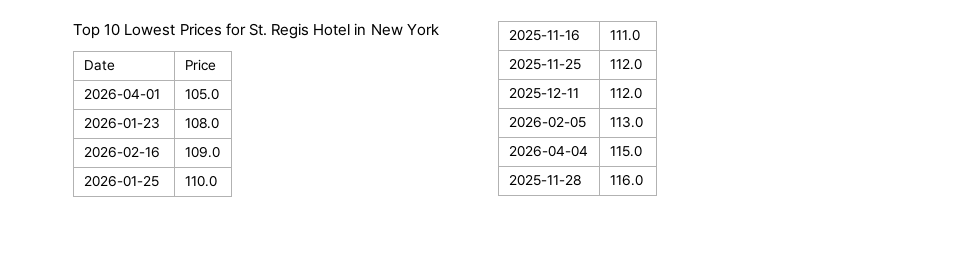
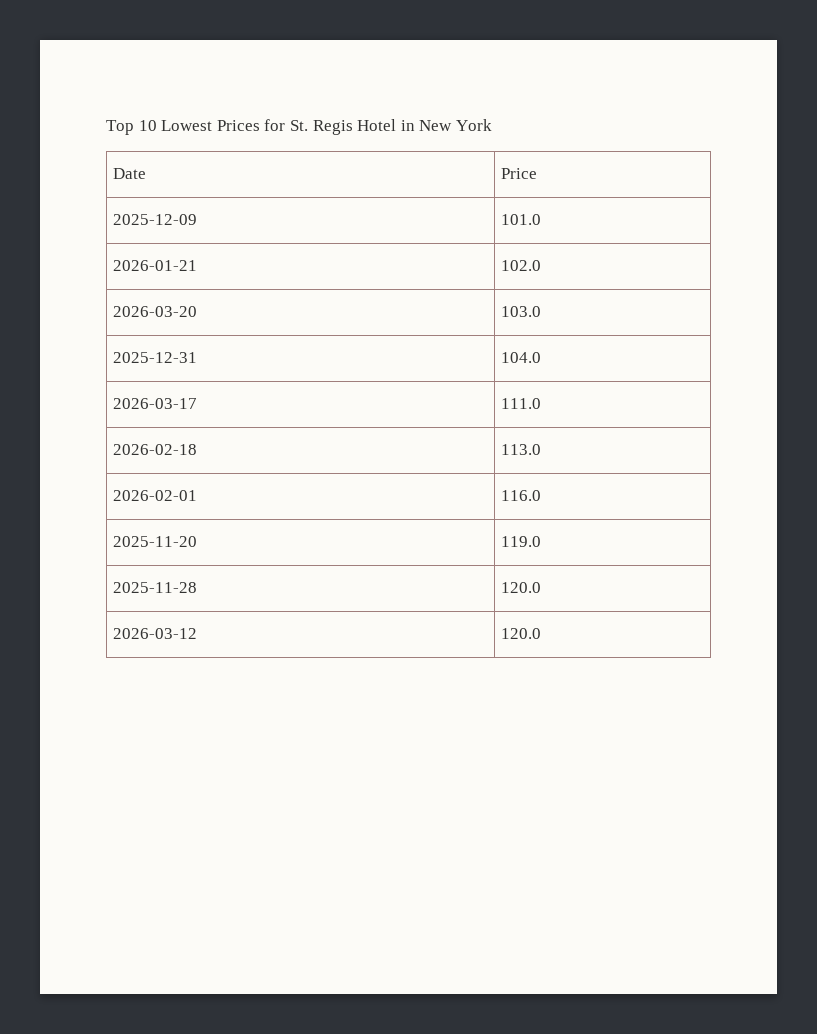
- 2026-04-01 | 105.0
- 2026-01-23 | 108.0
- 2026-02-16 | 109.0
- 2026-01-25 | 110.0
- 2025-11-16 | 111.0
- 2025-11-25 | 112.0
- 2025-12-11 | 112.0
- 2026-02-05 | 113.0
- 2026-04-04 | 115.0
- 2025-11-28 | 116.0
+ 2025-12-09 | 101.0
+ 2026-01-21 | 102.0
+ 2026-03-20 | 103.0
+ 2025-12-31 | 104.0
+ 2026-03-17 | 111.0
+ 2026-02-18 | 113.0
+ 2026-02-01 | 116.0
+ 2025-11-20 | 119.0
+ 2025-11-28 | 120.0
+ 2026-03-12 | 120.0

